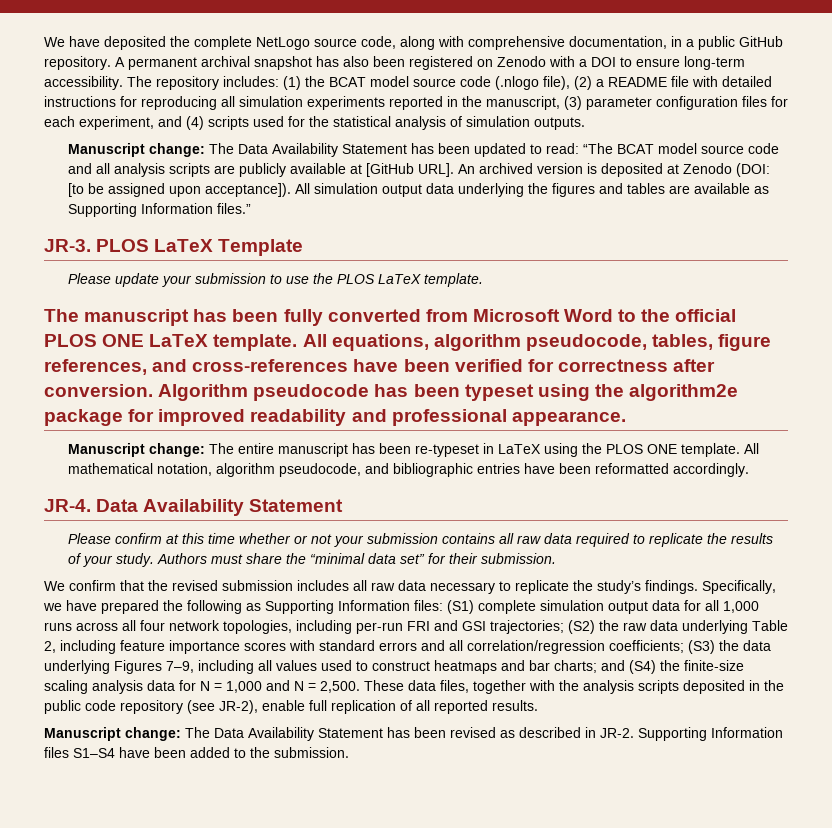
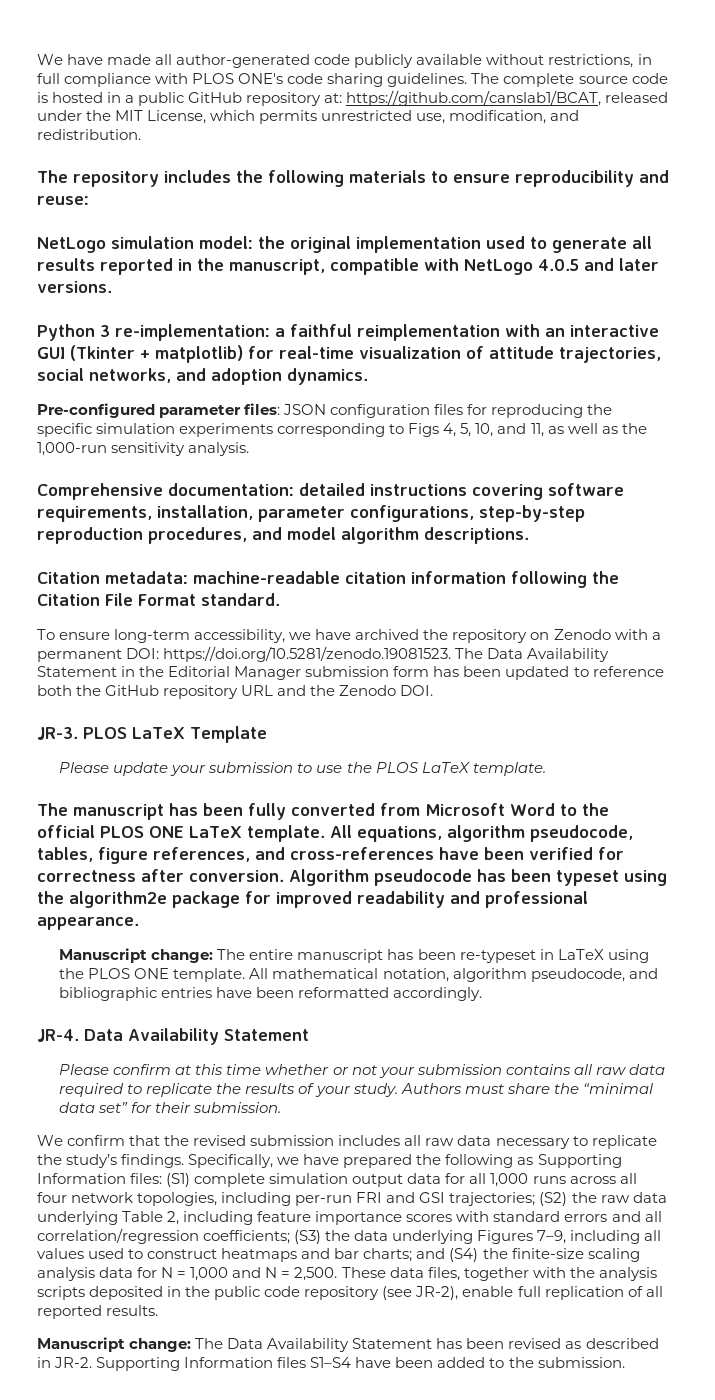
- We have deposited the complete NetLogo source code, along with comprehensive documentation, in a public GitHub repository. A permanent archival snapshot has also been registered on Zenodo with a DOI to ensure long-term accessibility. The repository includes: (1) the BCAT model source code (.nlogo file), (2) a README file with detailed instructions for reproducing all simulation experiments reported in the manuscript, (3) parameter configuration files for each experiment, and (4) scripts used for the statistical analysis of simulation outputs.
- Manuscript change: The Data Availability Statement has been updated to read: “The BCAT model source code and all analysis scripts are publicly available at [GitHub URL]. An archived version is deposited at Zenodo (DOI: [to be assigned upon acceptance]). All simulation output data underlying the figures and tables are available as Supporting Information files.”
+ We have made all author-generated code publicly available without restrictions, in full compliance with PLOS ONE's code sharing guidelines. The complete source code is hosted in a public GitHub repository at: https://github.com/canslab1/BCAT, released under the MIT License, which permits unrestricted use, modification, and redistribution.
+ The repository includes the following materials to ensure reproducibility and reuse:
+ NetLogo simulation model: the original implementation used to generate all results reported in the manuscript, compatible with NetLogo 4.0.5 and later versions.
+ Python 3 re-implementation: a faithful reimplementation with an interactive GUI (Tkinter + matplotlib) for real-time visualization of attitude trajectories, social networks, and adoption dynamics.
+ Pre-configured parameter files: JSON configuration files for reproducing the specific simulation experiments corresponding to Figs 4, 5, 10, and 11, as well as the 1,000-run sensitivity analysis.
+ Comprehensive documentation: detailed instructions covering software requirements, installation, parameter configurations, step-by-step reproduction procedures, and model algorithm descriptions.
+ Citation metadata: machine-readable citation information following the Citation File Format standard.
+ To ensure long-term accessibility, we have archived the repository on Zenodo with a permanent DOI: https://doi.org/10.5281/zenodo.19081523. The Data Availability Statement in the Editorial Manager submission form has been updated to reference both the GitHub repository URL and the Zenodo DOI.

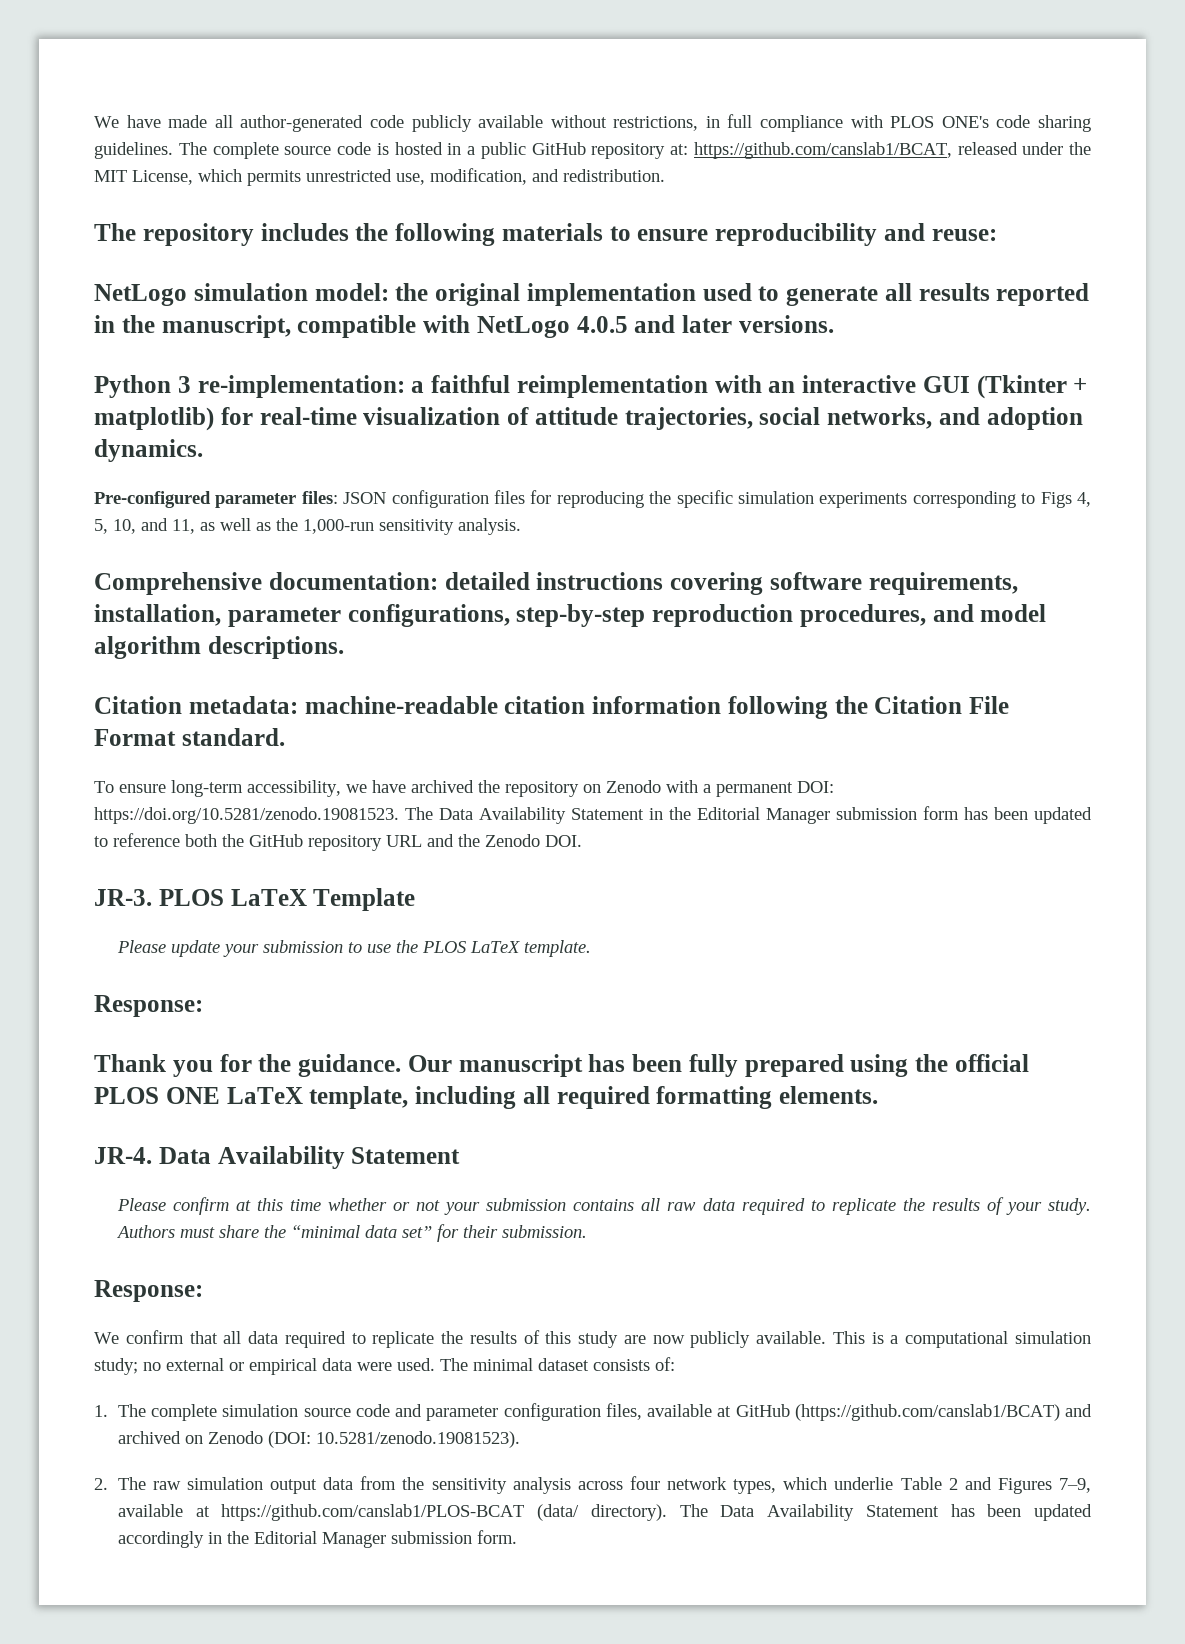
  Please update your submission to use the PLOS LaTeX template.
- The manuscript has been fully converted from Microsoft Word to the official PLOS ONE LaTeX template. All equations, algorithm pseudocode, tables, figure references, and cross-references have been verified for correctness after conversion. Algorithm pseudocode has been typeset using the algorithm2e package for improved readability and professional appearance.
- Manuscript change: The entire manuscript has been re-typeset in LaTeX using the PLOS ONE template. All mathematical notation, algorithm pseudocode, and bibliographic entries have been reformatted accordingly.
+ Response:
+ Thank you for the guidance. Our manuscript has been fully prepared using the official PLOS ONE LaTeX template, including all required formatting elements.
  Authors must share the “minimal data set” for their submission.
+ Response:
- We confirm that the revised submission includes all raw data necessary to replicate the study’s findings. Specifically, we have prepared the following as Supporting Information files: (S1) complete simulation output data for all 1,000 runs across all four network topologies, including per-run FRI and GSI trajectories; (S2) the raw data underlying Table 2, including feature importance scores with standard errors and all correlation/regression coefficients; (S3) the data underlying Figures 7–9, including all values used to construct heatmaps and bar charts; and (S4) the finite-size scaling analysis data for N = 1,000 and N = 2,500. These data files, together with the analysis scripts deposited in the public code repository (see JR-2), enable full replication of all reported results.
- Manuscript change: The Data Availability Statement has been revised as described in JR-2. Supporting Information files S1–S4 have been added to the submission.
+ We confirm that all data required to replicate the results of this study are now publicly available. This is a computational simulation study; no external or empirical data were used. The minimal dataset consists of:
+ 1. The complete simulation source code and parameter configuration files, available at GitHub (https://github.com/canslab1/BCAT) and archived on Zenodo (DOI: 10.5281/zenodo.19081523).
+ 2. The raw simulation output data from the sensitivity analysis across four network types, which underlie Table 2 and Figures 7–9, available at https://github.com/canslab1/PLOS-BCAT (data/ directory). The Data Availability Statement has been updated accordingly in the Editorial Manager submission form.

